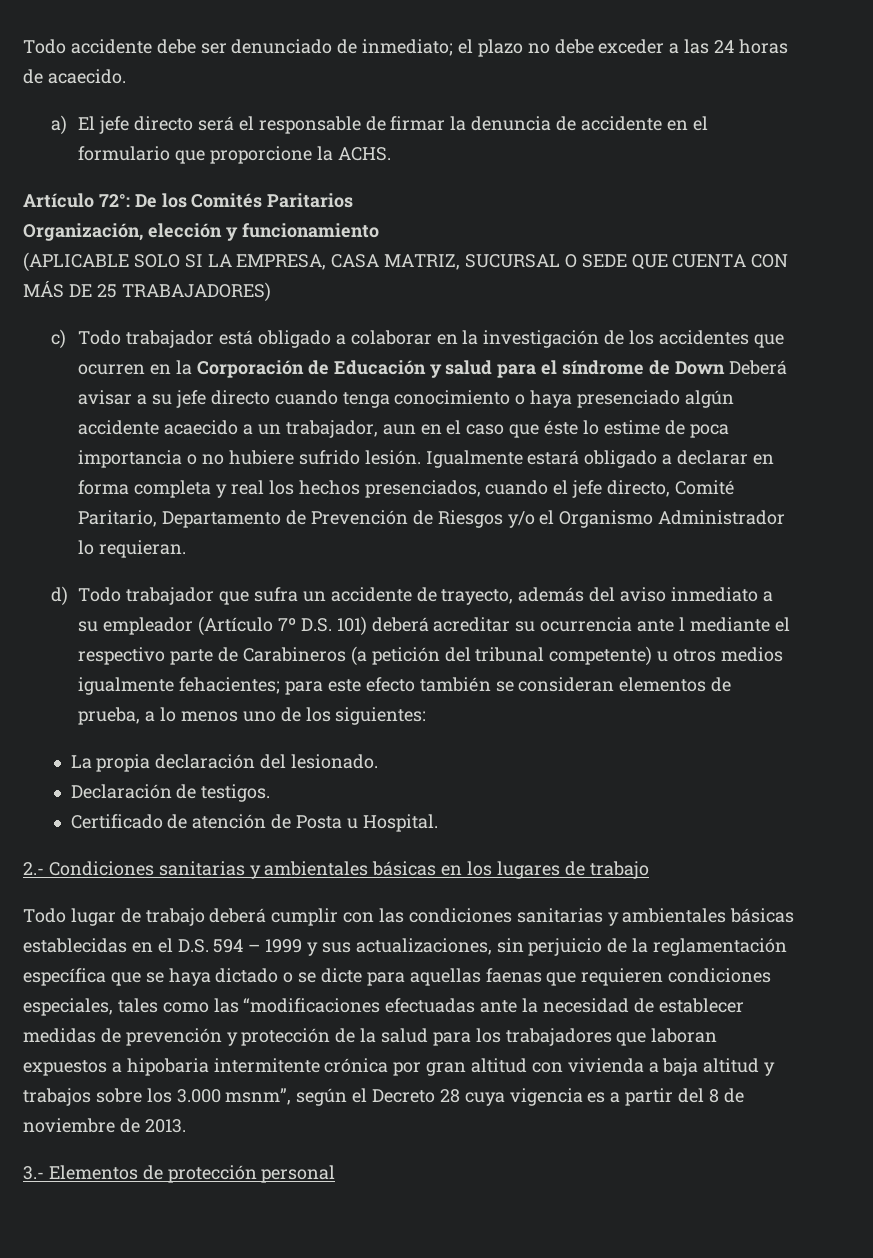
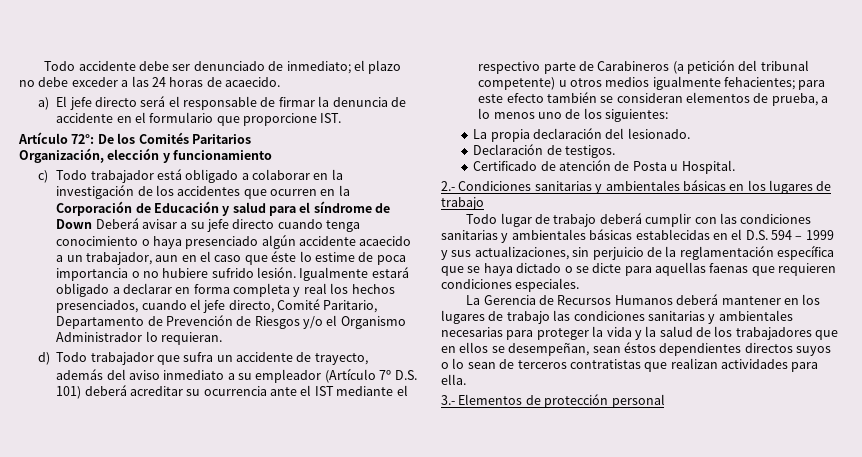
- a) El jefe directo será el responsable de firmar la denuncia de accidente en el formulario que proporcione la ACHS.
+ a) El jefe directo será el responsable de firmar la denuncia de accidente en el formulario que proporcione IST.
- (APLICABLE SOLO SI LA EMPRESA, CASA MATRIZ, SUCURSAL O SEDE QUE CUENTA CON MÁS DE 25 TRABAJADORES)
- d) Todo trabajador que sufra un accidente de trayecto, además del aviso inmediato a su empleador (Artículo 7º D.S. 101) deberá acreditar su ocurrencia ante l mediante el respectivo parte de Carabineros (a petición del tribunal competente) u otros medios igualmente fehacientes; para este efecto también se consideran elementos de prueba, a lo menos uno de los siguientes:
+ d) Todo trabajador que sufra un accidente de trayecto, además del aviso inmediato a su empleador (Artículo 7º D.S. 101) deberá acreditar su ocurrencia ante el IST mediante el respectivo parte de Carabineros (a petición del tribunal competente) u otros medios igualmente fehacientes; para este efecto también se consideran elementos de prueba, a lo menos uno de los siguientes:
- Todo lugar de trabajo deberá cumplir con las condiciones sanitarias y ambientales básicas establecidas en el D.S. 594 – 1999 y sus actualizaciones, sin perjuicio de la reglamentación específica que se haya dictado o se dicte para aquellas faenas que requieren condiciones especiales, tales como las “modificaciones efectuadas ante la necesidad de establecer medidas de prevención y protección de la salud para los trabajadores que laboran expuestos a hipobaria intermitente crónica por gran altitud con vivienda a baja altitud y trabajos sobre los 3.000 msnm”, según el Decreto 28 cuya vigencia es a partir del 8 de noviembre de 2013.
+ Todo lugar de trabajo deberá cumplir con las condiciones sanitarias y ambientales básicas establecidas en el D.S. 594 – 1999 y sus actualizaciones, sin perjuicio de la reglamentación específica que se haya dictado o se dicte para aquellas faenas que requieren condiciones especiales.
+ La Gerencia de Recursos Humanos deberá mantener en los lugares de trabajo las condiciones sanitarias y ambientales necesarias para proteger la vida y la salud de los trabajadores que en ellos se desempeñan, sean éstos dependientes directos suyos o lo sean de terceros contratistas que realizan actividades para ella.

